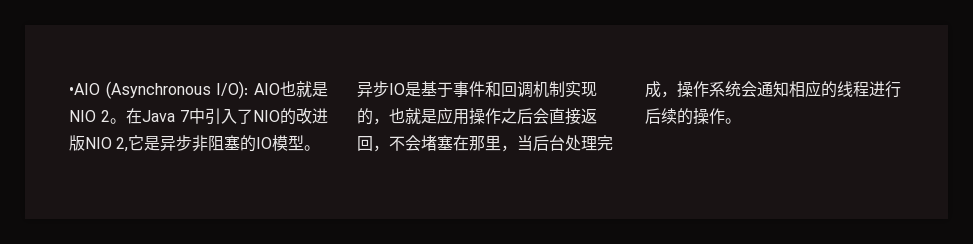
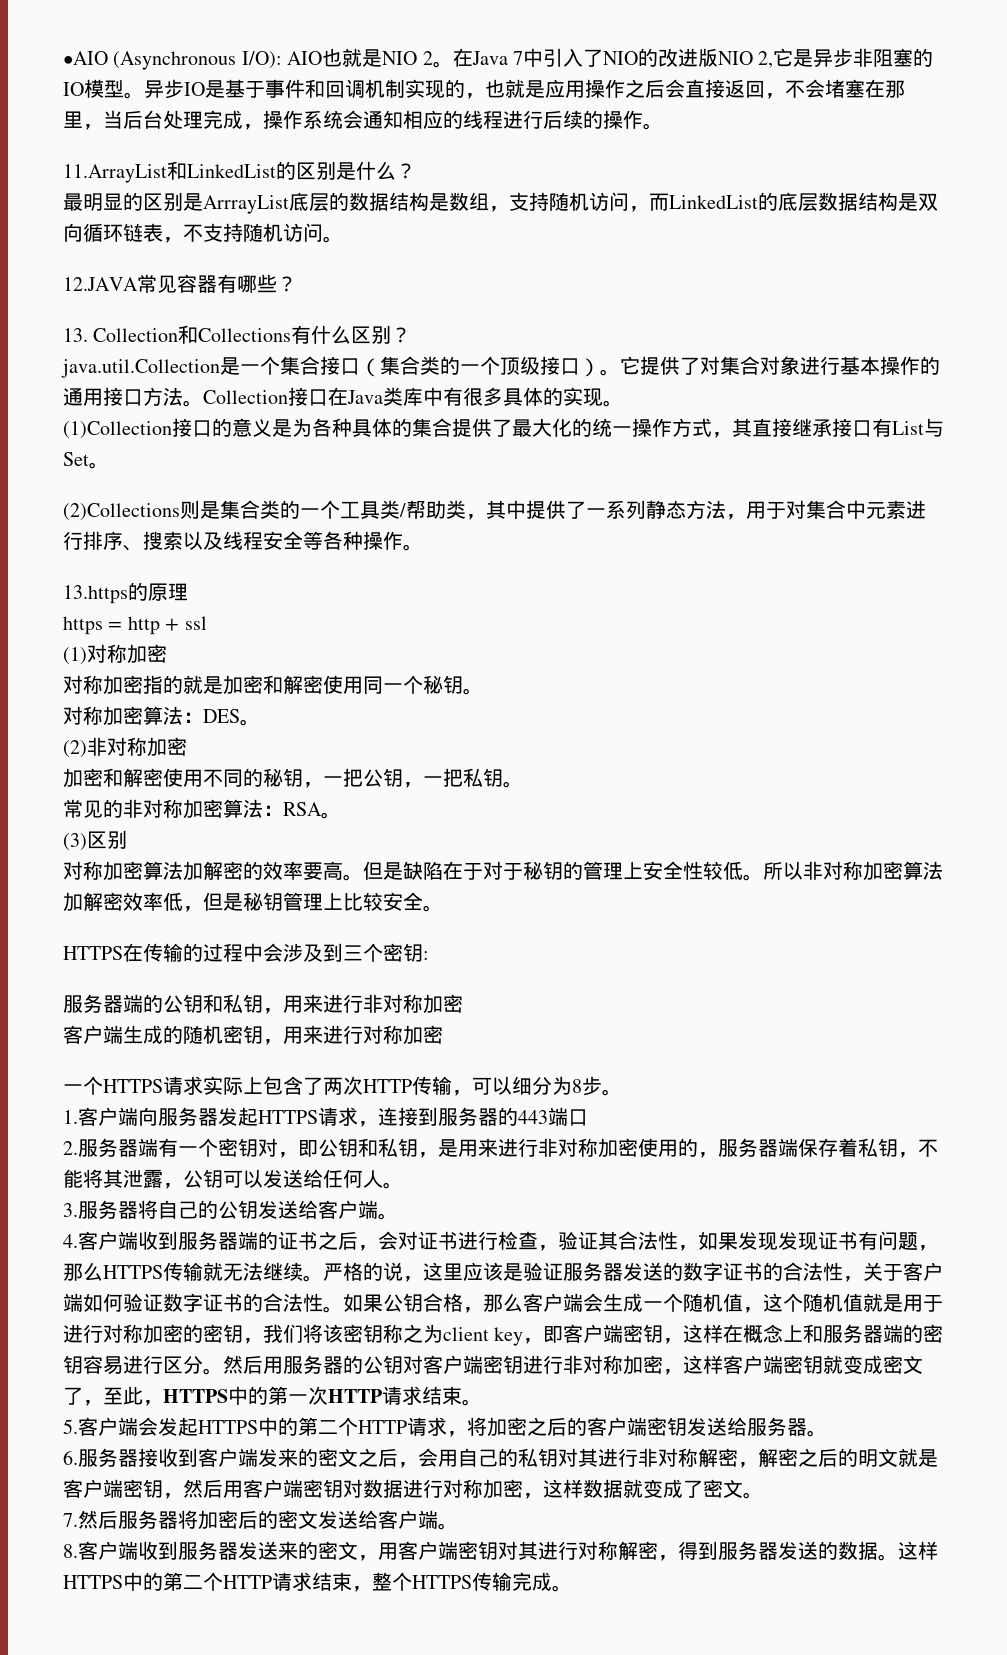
+ 11.ArrayList和LinkedList的区别是什么？
+ 最明显的区别是ArrrayList底层的数据结构是数组，支持随机访问，而LinkedList的底层数据结构是双向循环链表，不支持随机访问。
+ 12.JAVA常见容器有哪些？
+ 13. Collection和Collections有什么区别？
+ java.util.Collection是一个集合接口（集合类的一个顶级接口）。它提供了对集合对象进行基本操作的通用接口方法。Collection接口在Java类库中有很多具体的实现。
+ (1)Collection接口的意义是为各种具体的集合提供了最大化的统一操作方式，其直接继承接口有List与Set。
+ (2)Collections则是集合类的一个工具类/帮助类，其中提供了一系列静态方法，用于对集合中元素进行排序、搜索以及线程安全等各种操作。
+ 13.https的原理
+ https = http + ssl
+ (1)对称加密
+ 对称加密指的就是加密和解密使用同一个秘钥。
+ 对称加密算法：DES。
+ (2)非对称加密
+ 加密和解密使用不同的秘钥，一把公钥，一把私钥。
+ 常见的非对称加密算法：RSA。
+ (3)区别
+ 对称加密算法加解密的效率要高。但是缺陷在于对于秘钥的管理上安全性较低。所以非对称加密算法加解密效率低，但是秘钥管理上比较安全。
+ HTTPS在传输的过程中会涉及到三个密钥:
+ 服务器端的公钥和私钥，用来进行非对称加密
+ 客户端生成的随机密钥，用来进行对称加密
+ 一个HTTPS请求实际上包含了两次HTTP传输，可以细分为8步。
+ 1.客户端向服务器发起HTTPS请求，连接到服务器的443端口
+ 2.服务器端有一个密钥对，即公钥和私钥，是用来进行非对称加密使用的，服务器端保存着私钥，不能将其泄露，公钥可以发送给任何人。
+ 3.服务器将自己的公钥发送给客户端。
+ 4.客户端收到服务器端的证书之后，会对证书进行检查，验证其合法性，如果发现发现证书有问题，那么HTTPS传输就无法继续。严格的说，这里应该是验证服务器发送的数字证书的合法性，关于客户端如何验证数字证书的合法性。如果公钥合格，那么客户端会生成一个随机值，这个随机值就是用于进行对称加密的密钥，我们将该密钥称之为client key，即客户端密钥，这样在概念上和服务器端的密钥容易进行区分。然后用服务器的公钥对客户端密钥进行非对称加密，这样客户端密钥就变成密文了，至此，HTTPS中的第一次HTTP请求结束。
+ 5.客户端会发起HTTPS中的第二个HTTP请求，将加密之后的客户端密钥发送给服务器。
+ 6.服务器接收到客户端发来的密文之后，会用自己的私钥对其进行非对称解密，解密之后的明文就是客户端密钥，然后用客户端密钥对数据进行对称加密，这样数据就变成了密文。
+ 7.然后服务器将加密后的密文发送给客户端。
+ 8.客户端收到服务器发送来的密文，用客户端密钥对其进行对称解密，得到服务器发送的数据。这样HTTPS中的第二个HTTP请求结束，整个HTTPS传输完成。

